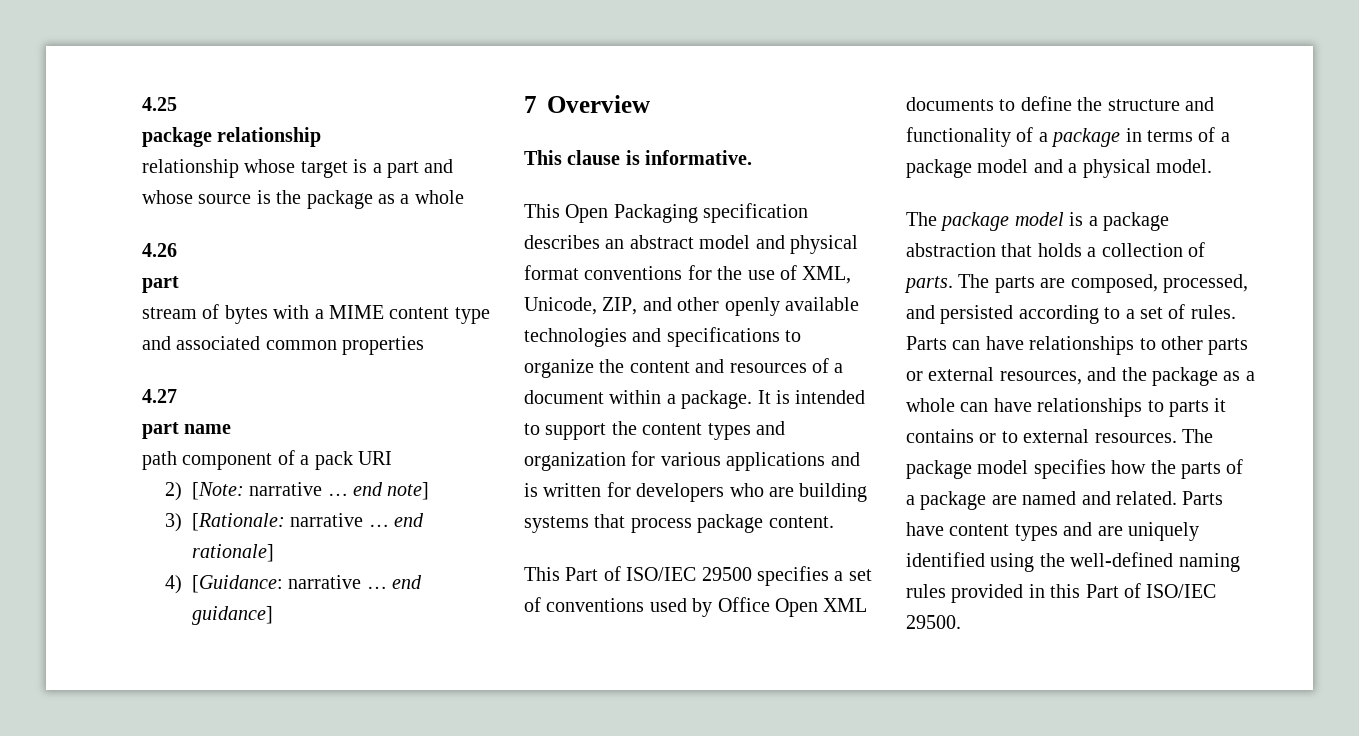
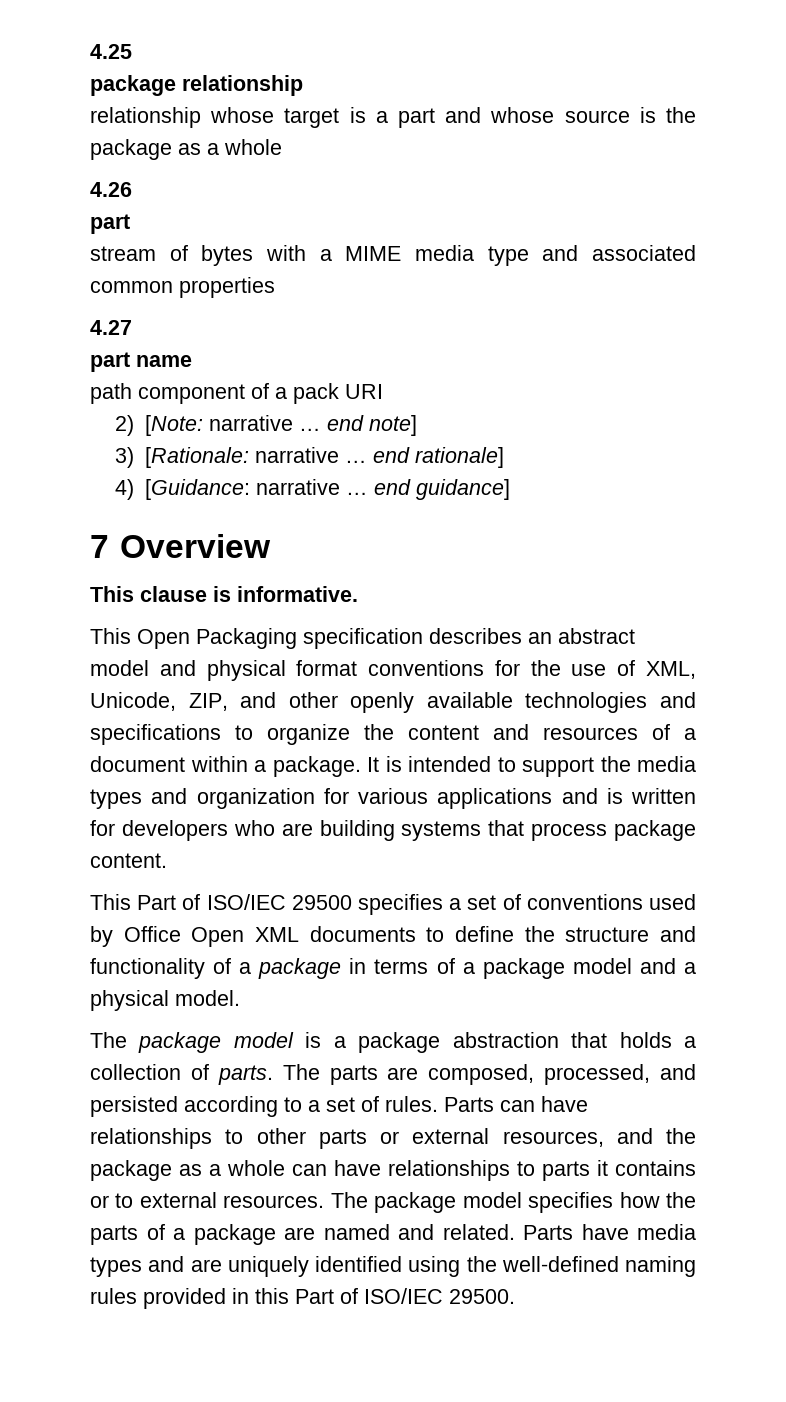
- stream of bytes with a MIME content type and associated common properties
+ stream of bytes with a MIME media type and associated common properties
- It is intended to support the content types and organization for various applications and is written for developers who are building systems that process package content.
+ It is intended to support the media types and organization for various applications and is written for developers who are building systems that process package content.
- Parts have content types and are uniquely identified using the well-defined naming rules provided in this Part of ISO/IEC 29500.
+ Parts have media types and are uniquely identified using the well-defined naming rules provided in this Part of ISO/IEC 29500.

